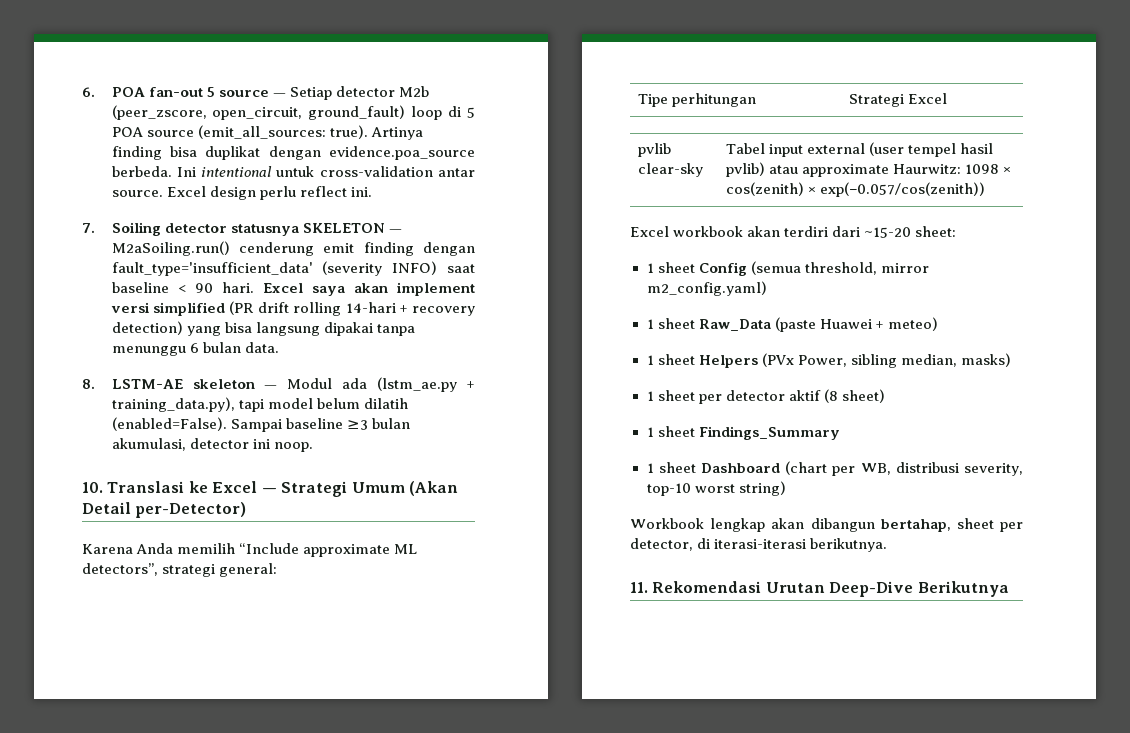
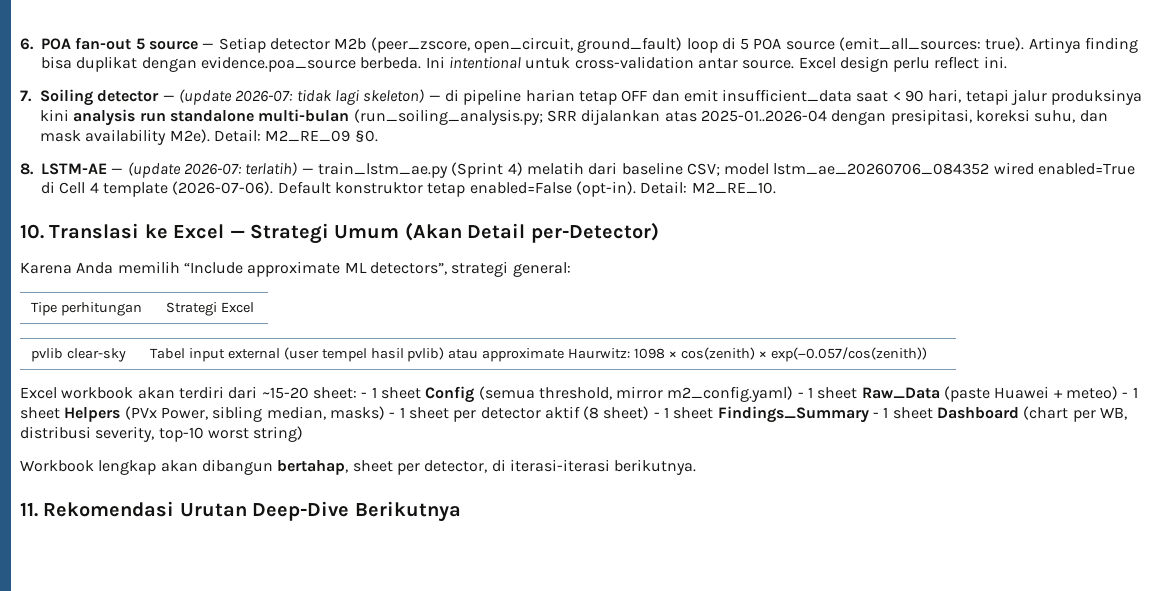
- 7. Soiling detector statusnya SKELETON — M2aSoiling.run() cenderung emit finding dengan fault_type='insufficient_data' (severity INFO) saat baseline < 90 hari. Excel saya akan implement versi simplified (PR drift rolling 14-hari + recovery detection) yang bisa langsung dipakai tanpa menunggu 6 bulan data.
- 8. LSTM-AE skeleton — Modul ada (lstm_ae.py + training_data.py), tapi model belum dilatih (enabled=False). Sampai baseline ≥3 bulan akumulasi, detector ini noop.
+ 7. Soiling detector — (update 2026-07: tidak lagi skeleton) — di pipeline harian tetap OFF dan emit insufficient_data saat < 90 hari, tetapi jalur produksinya kini analysis run standalone multi-bulan (run_soiling_analysis.py; SRR dijalankan atas 2025-01..2026-04 dengan presipitasi, koreksi suhu, dan mask availability M2e). Detail: M2_RE_09 §0.
+ 8. LSTM-AE — (update 2026-07: terlatih) — train_lstm_ae.py (Sprint 4) melatih dari baseline CSV; model lstm_ae_20260706_084352 wired enabled=True di Cell 4 template (2026-07-06). Default konstruktor tetap enabled=False (opt-in). Detail: M2_RE_10.
- Excel workbook akan terdiri dari ~15-20 sheet:
- 1 sheet Config (semua threshold, mirror m2_config.yaml)
- 1 sheet Raw_Data (paste Huawei + meteo)
- 1 sheet Helpers (PVx Power, sibling median, masks)
- 1 sheet per detector aktif (8 sheet)
- 1 sheet Findings_Summary
- 1 sheet Dashboard (chart per WB, distribusi severity, top-10 worst string)
+ Excel workbook akan terdiri dari ~15-20 sheet: - 1 sheet Config (semua threshold, mirror m2_config.yaml) - 1 sheet Raw_Data (paste Huawei + meteo) - 1 sheet Helpers (PVx Power, sibling median, masks) - 1 sheet per detector aktif (8 sheet) - 1 sheet Findings_Summary - 1 sheet Dashboard (chart per WB, distribusi severity, top-10 worst string)

